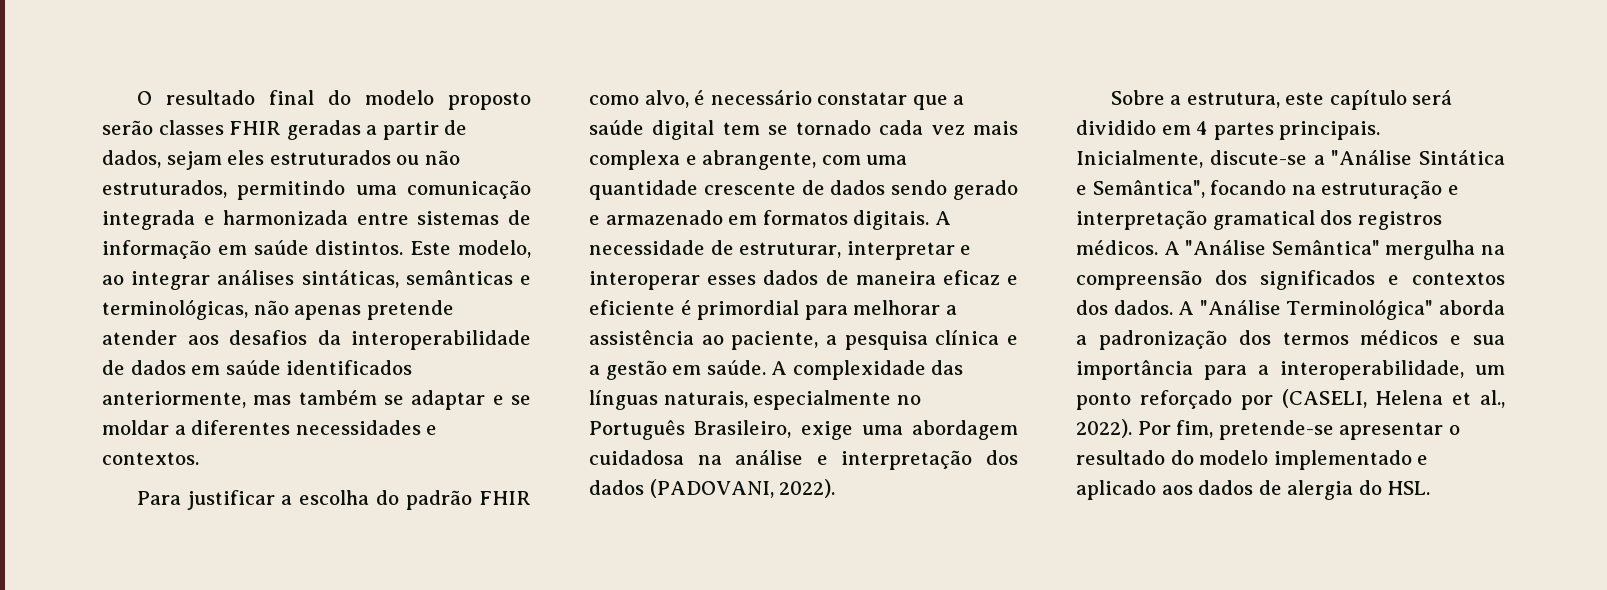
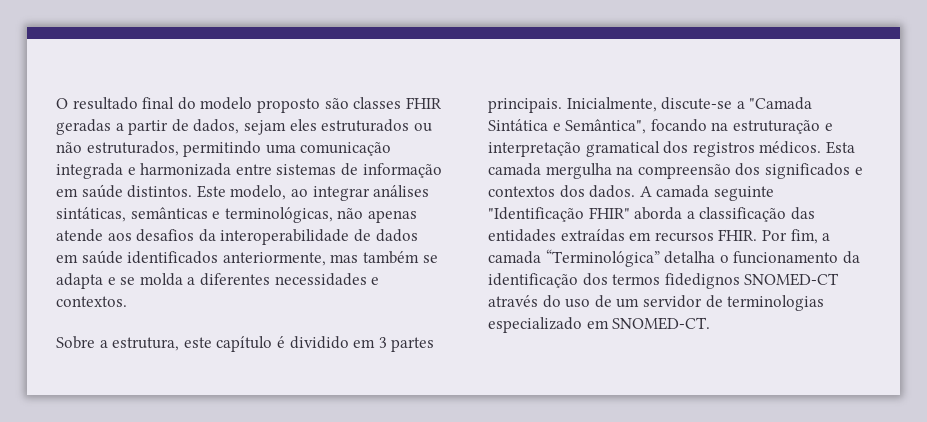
- O resultado final do modelo proposto serão classes FHIR geradas a partir de dados, sejam eles estruturados ou não estruturados, permitindo uma comunicação integrada e harmonizada entre sistemas de informação em saúde distintos.
+ O resultado final do modelo proposto são classes FHIR geradas a partir de dados, sejam eles estruturados ou não estruturados, permitindo uma comunicação integrada e harmonizada entre sistemas de informação em saúde distintos.
- Este modelo, ao integrar análises sintáticas, semânticas e terminológicas, não apenas pretende atender aos desafios da interoperabilidade de dados em saúde identificados anteriormente, mas também se adaptar e se moldar a diferentes necessidades e contextos.
+ Este modelo, ao integrar análises sintáticas, semânticas e terminológicas, não apenas atende aos desafios da interoperabilidade de dados em saúde identificados anteriormente, mas também se adapta e se molda a diferentes necessidades e contextos.
- Para justificar a escolha do padrão FHIR como alvo, é necessário constatar que a saúde digital tem se tornado cada vez mais complexa e abrangente, com uma quantidade crescente de dados sendo gerado e armazenado em formatos digitais. A necessidade de estruturar, interpretar e interoperar esses dados de maneira eficaz e eficiente é primordial para melhorar a assistência ao paciente, a pesquisa clínica e a gestão em saúde. A complexidade das línguas naturais, especialmente no Português Brasileiro, exige uma abordagem cuidadosa na análise e interpretação dos dados (PADOVANI, 2022).
- Sobre a estrutura, este capítulo será dividido em 4 partes principais.
+ Sobre a estrutura, este capítulo é dividido em 3 partes principais.
- Inicialmente, discute-se a "Análise Sintática e Semântica", focando na estruturação e interpretação gramatical dos registros médicos.
+ Inicialmente, discute-se a "Camada Sintática e Semântica", focando na estruturação e interpretação gramatical dos registros médicos.
- A "Análise Semântica" mergulha na compreensão dos significados e contextos dos dados.
+ Esta camada mergulha na compreensão dos significados e contextos dos dados.
- A "Análise Terminológica" aborda a padronização dos termos médicos e sua importância para a interoperabilidade, um ponto reforçado por (CASELI, Helena et al., 2022). Por fim, pretende-se apresentar o resultado do modelo implementado e aplicado aos dados de alergia do HSL.
+ A camada seguinte "Identificação FHIR" aborda a classificação das entidades extraídas em recursos FHIR. Por fim, a camada “Terminológica” detalha o funcionamento da identificação dos termos fidedignos SNOMED-CT através do uso de um servidor de terminologias especializado em SNOMED-CT.

